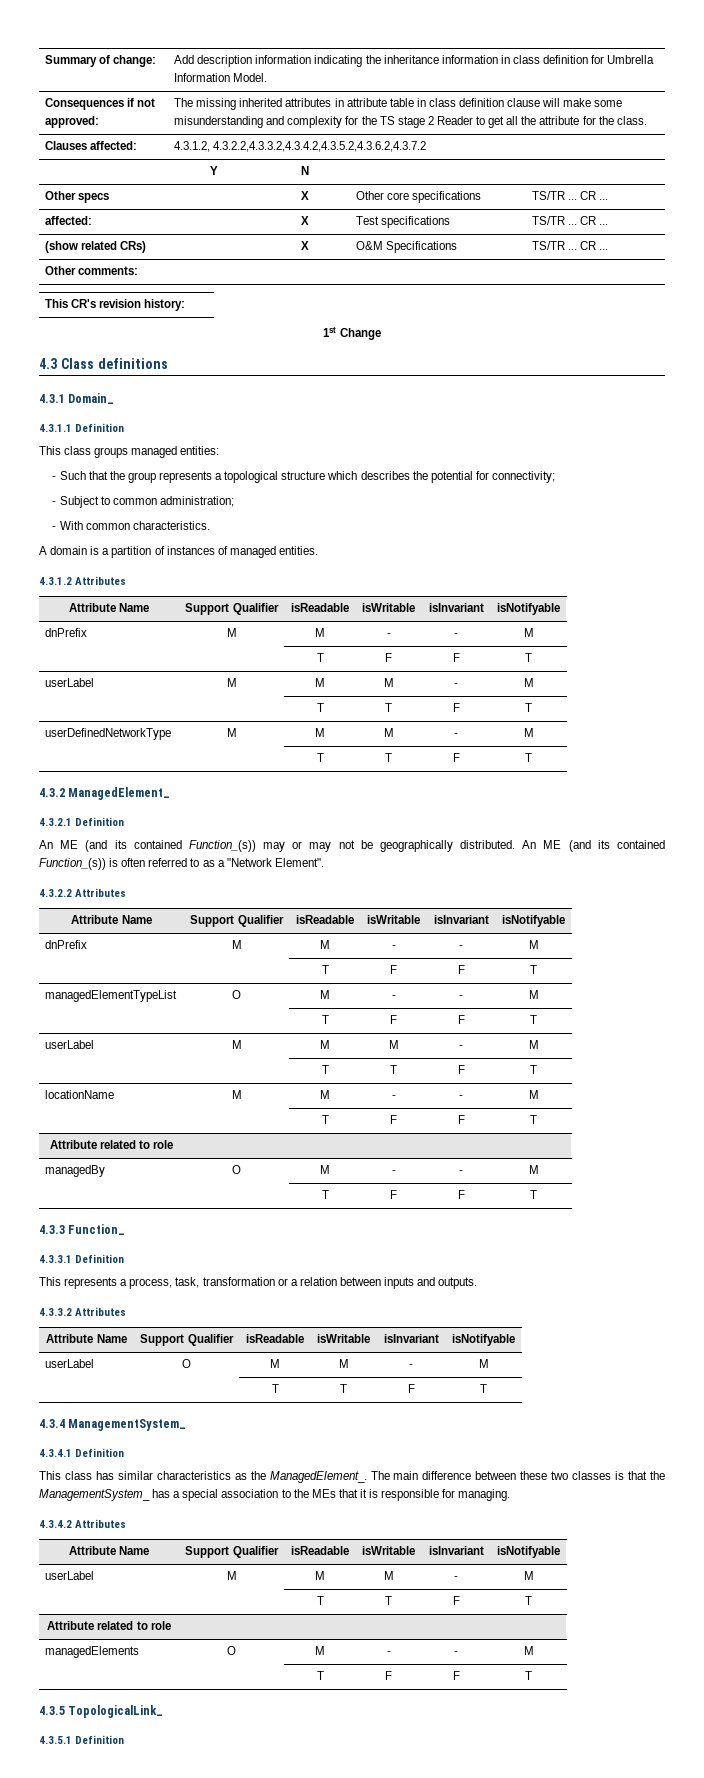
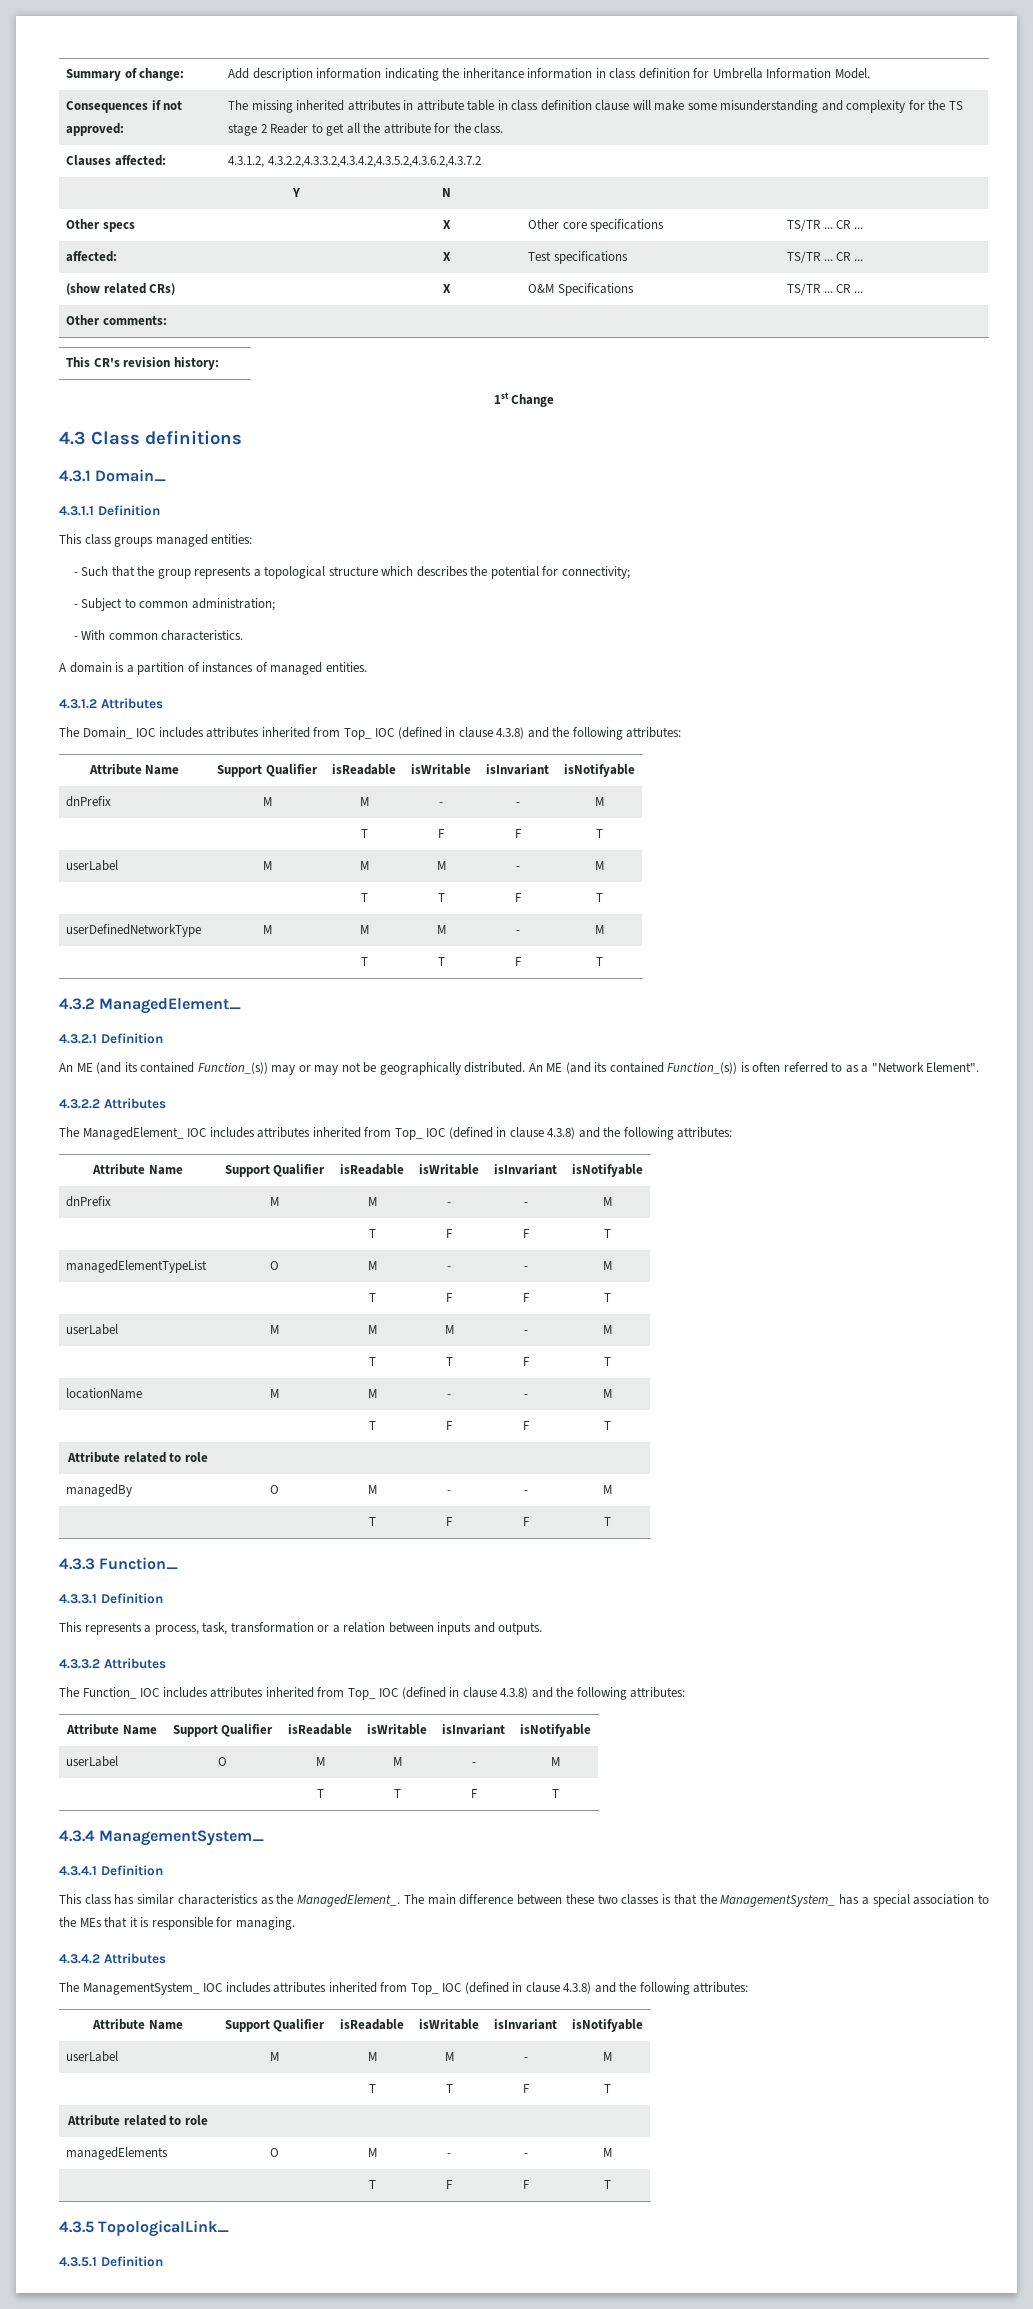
+ The Domain_ IOC includes attributes inherited from Top_ IOC (defined in clause 4.3.8) and the following attributes:
+ The ManagedElement_ IOC includes attributes inherited from Top_ IOC (defined in clause 4.3.8) and the following attributes:
+ The Function_ IOC includes attributes inherited from Top_ IOC (defined in clause 4.3.8) and the following attributes:
+ The ManagementSystem_ IOC includes attributes inherited from Top_ IOC (defined in clause 4.3.8) and the following attributes:

